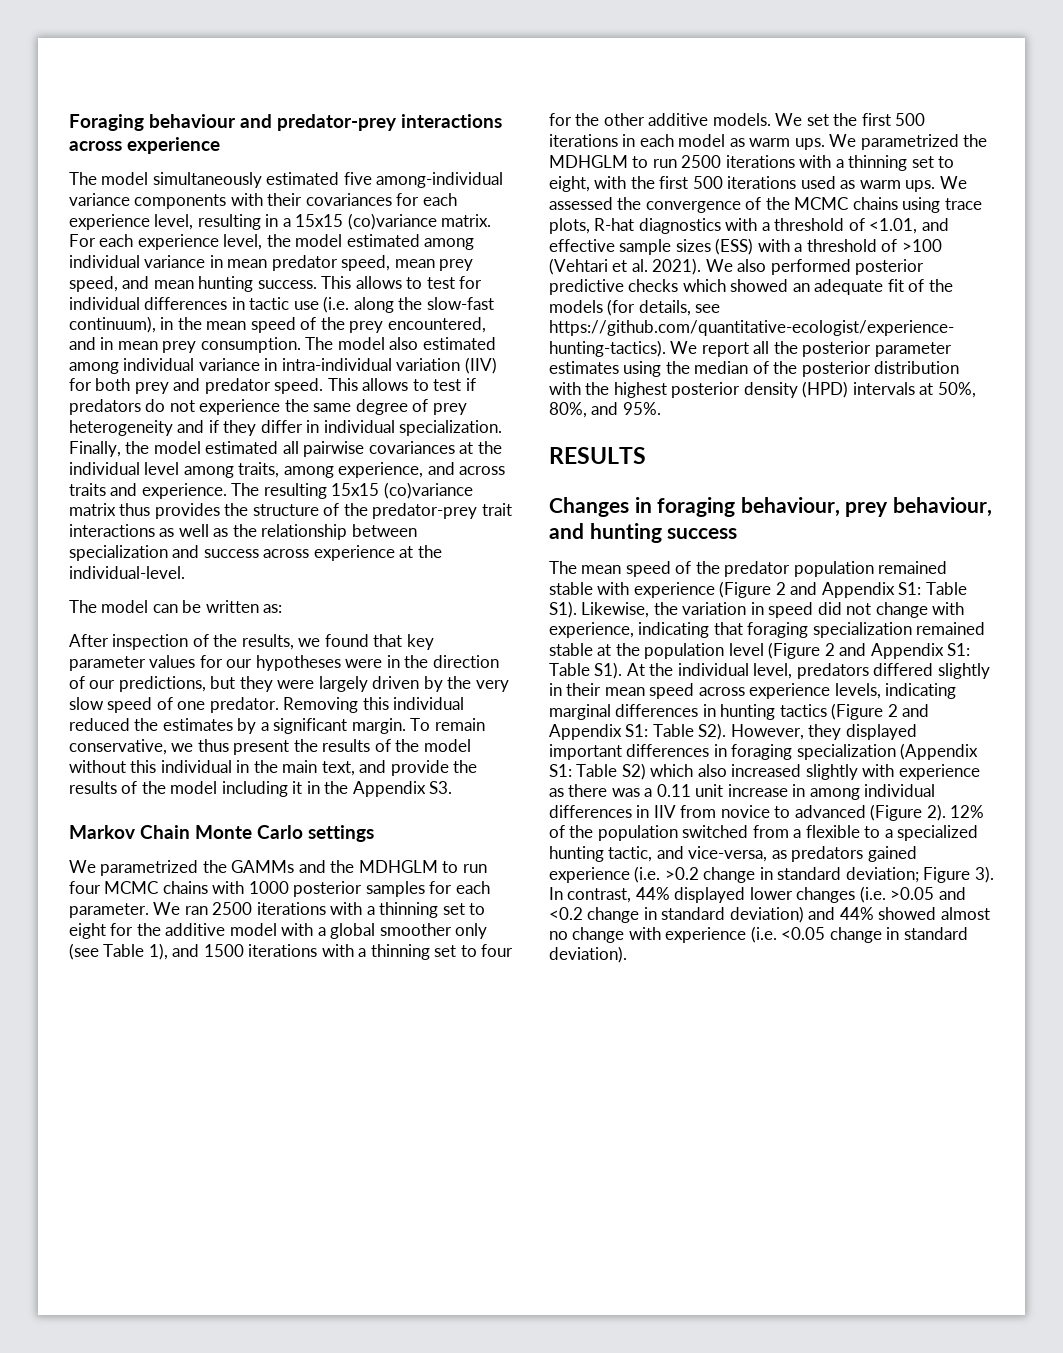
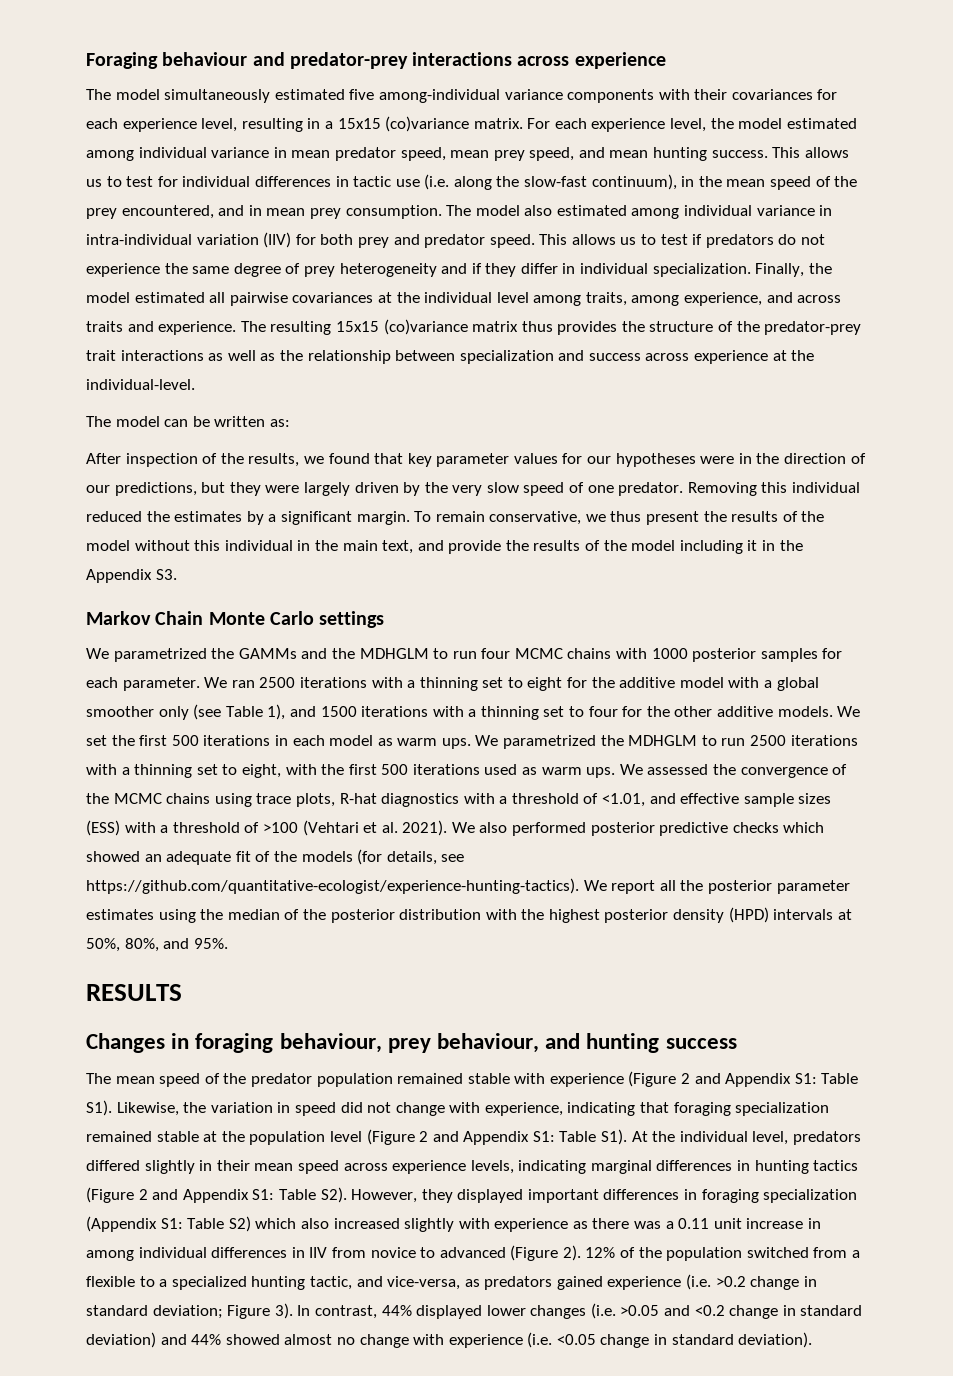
- This allows to test for individual differences in tactic use (i.e. along the slow-fast continuum), in the mean speed of the prey encountered, and in mean prey consumption.
+ This allows us to test for individual differences in tactic use (i.e. along the slow-fast continuum), in the mean speed of the prey encountered, and in mean prey consumption.
- This allows to test if predators do not experience the same degree of prey heterogeneity and if they differ in individual specialization.
+ This allows us to test if predators do not experience the same degree of prey heterogeneity and if they differ in individual specialization.

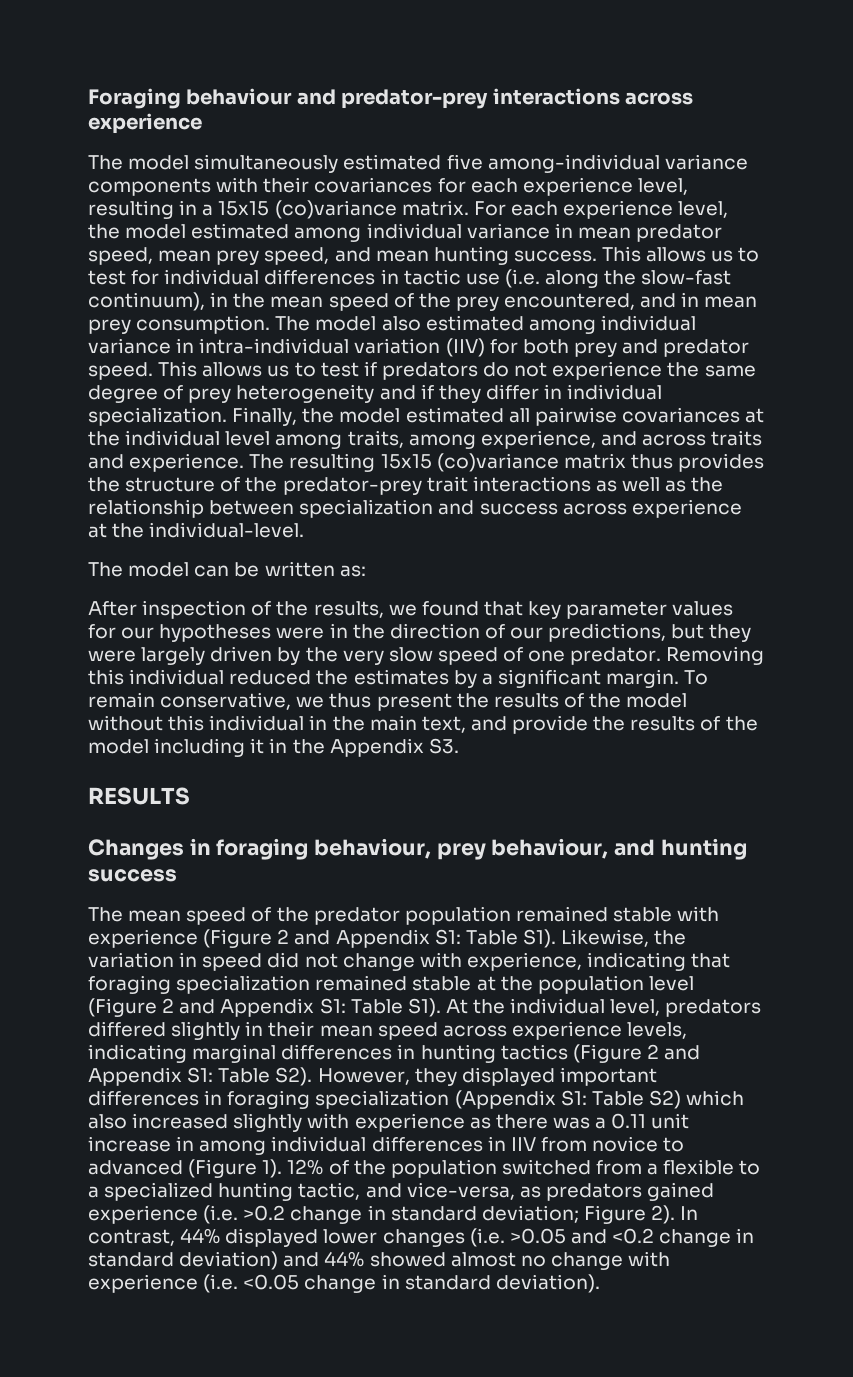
- Markov Chain Monte Carlo settings
- We parametrized the GAMMs and the MDHGLM to run four MCMC chains with 1000 posterior samples for each parameter. We ran 2500 iterations with a thinning set to eight for the additive model with a global smoother only (see Table 1), and 1500 iterations with a thinning set to four for the other additive models. We set the first 500 iterations in each model as warm ups. We parametrized the MDHGLM to run 2500 iterations with a thinning set to eight, with the first 500 iterations used as warm ups. We assessed the convergence of the MCMC chains using trace plots, R-hat diagnostics with a threshold of <1.01, and effective sample sizes (ESS) with a threshold of >100 (Vehtari et al. 2021). We also performed posterior predictive checks which showed an adequate fit of the models (for details, see https://github.com/quantitative-ecologist/experience-hunting-tactics). We report all the posterior parameter estimates using the median of the posterior distribution with the highest posterior density (HPD) intervals at 50%, 80%, and 95%.
- Table S2) which also increased slightly with experience as there was a 0.11 unit increase in among individual differences in IIV from novice to advanced (Figure 2).
+ Table S2) which also increased slightly with experience as there was a 0.11 unit increase in among individual differences in IIV from novice to advanced (Figure 1).
- 12% of the population switched from a flexible to a specialized hunting tactic, and vice-versa, as predators gained experience (i.e. >0.2 change in standard deviation; Figure 3).
+ 12% of the population switched from a flexible to a specialized hunting tactic, and vice-versa, as predators gained experience (i.e. >0.2 change in standard deviation; Figure 2).

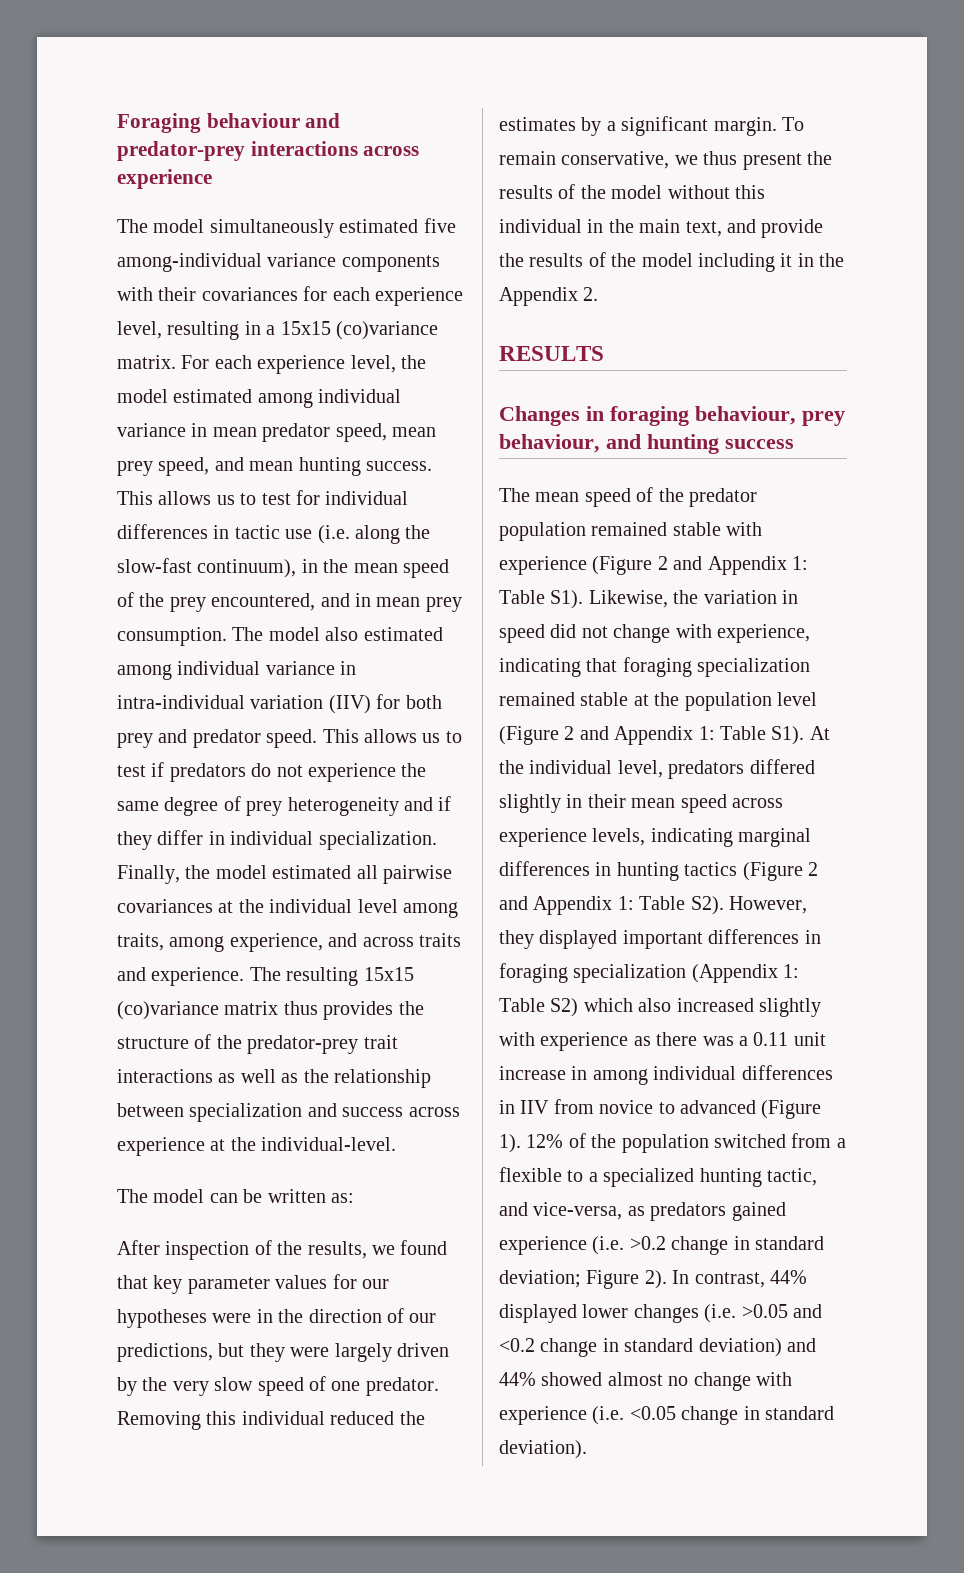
- To remain conservative, we thus present the results of the model without this individual in the main text, and provide the results of the model including it in the Appendix S3.
+ To remain conservative, we thus present the results of the model without this individual in the main text, and provide the results of the model including it in the Appendix 2.
- The mean speed of the predator population remained stable with experience (Figure 2 and Appendix S1:
+ The mean speed of the predator population remained stable with experience (Figure 2 and Appendix 1:
- Table S1). Likewise, the variation in speed did not change with experience, indicating that foraging specialization remained stable at the population level (Figure 2 and Appendix S1:
+ Table S1). Likewise, the variation in speed did not change with experience, indicating that foraging specialization remained stable at the population level (Figure 2 and Appendix 1:
- Table S1). At the individual level, predators differed slightly in their mean speed across experience levels, indicating marginal differences in hunting tactics (Figure 2 and Appendix S1:
+ Table S1). At the individual level, predators differed slightly in their mean speed across experience levels, indicating marginal differences in hunting tactics (Figure 2 and Appendix 1:
- Table S2). However, they displayed important differences in foraging specialization (Appendix S1:
+ Table S2). However, they displayed important differences in foraging specialization (Appendix 1:

